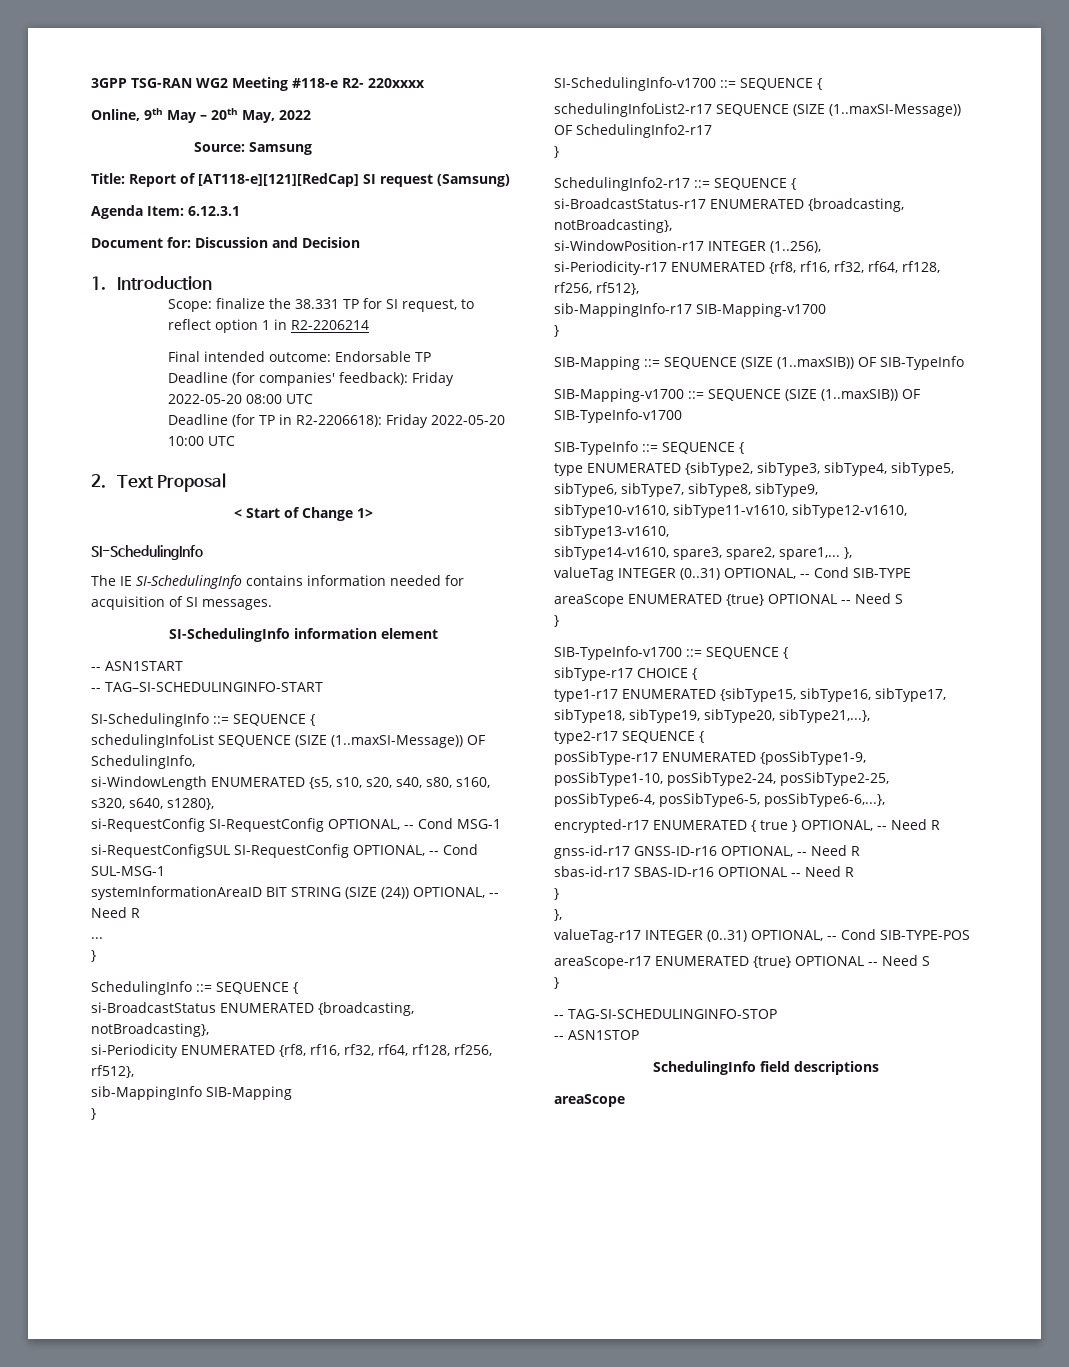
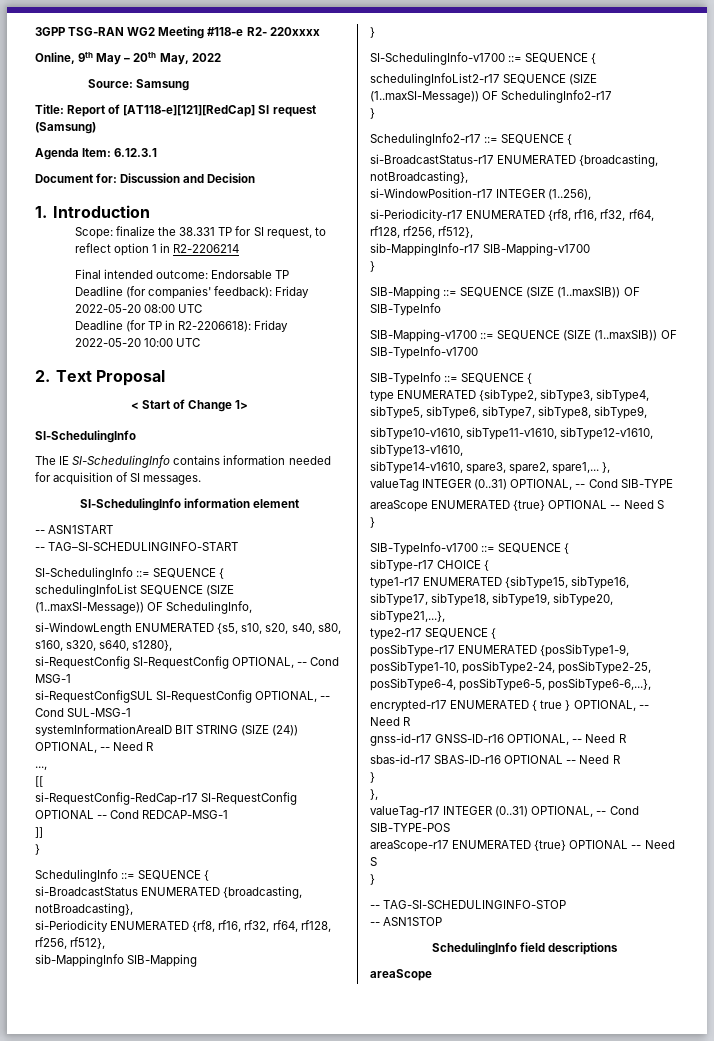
- ...
+ ...,
+ [[
+ si-RequestConfig-RedCap-r17 SI-RequestConfig OPTIONAL -- Cond REDCAP-MSG-1
+ ]]

